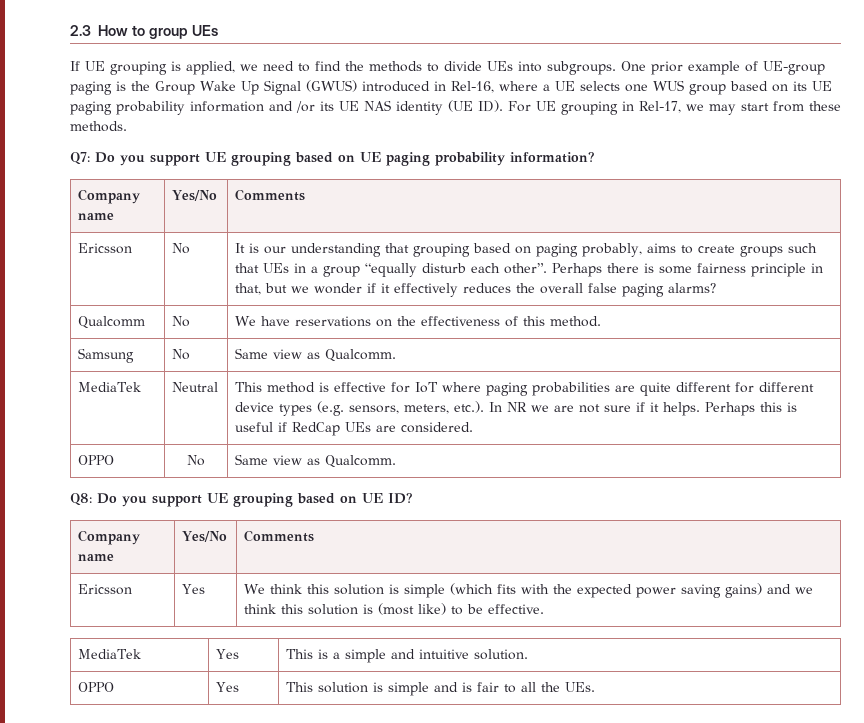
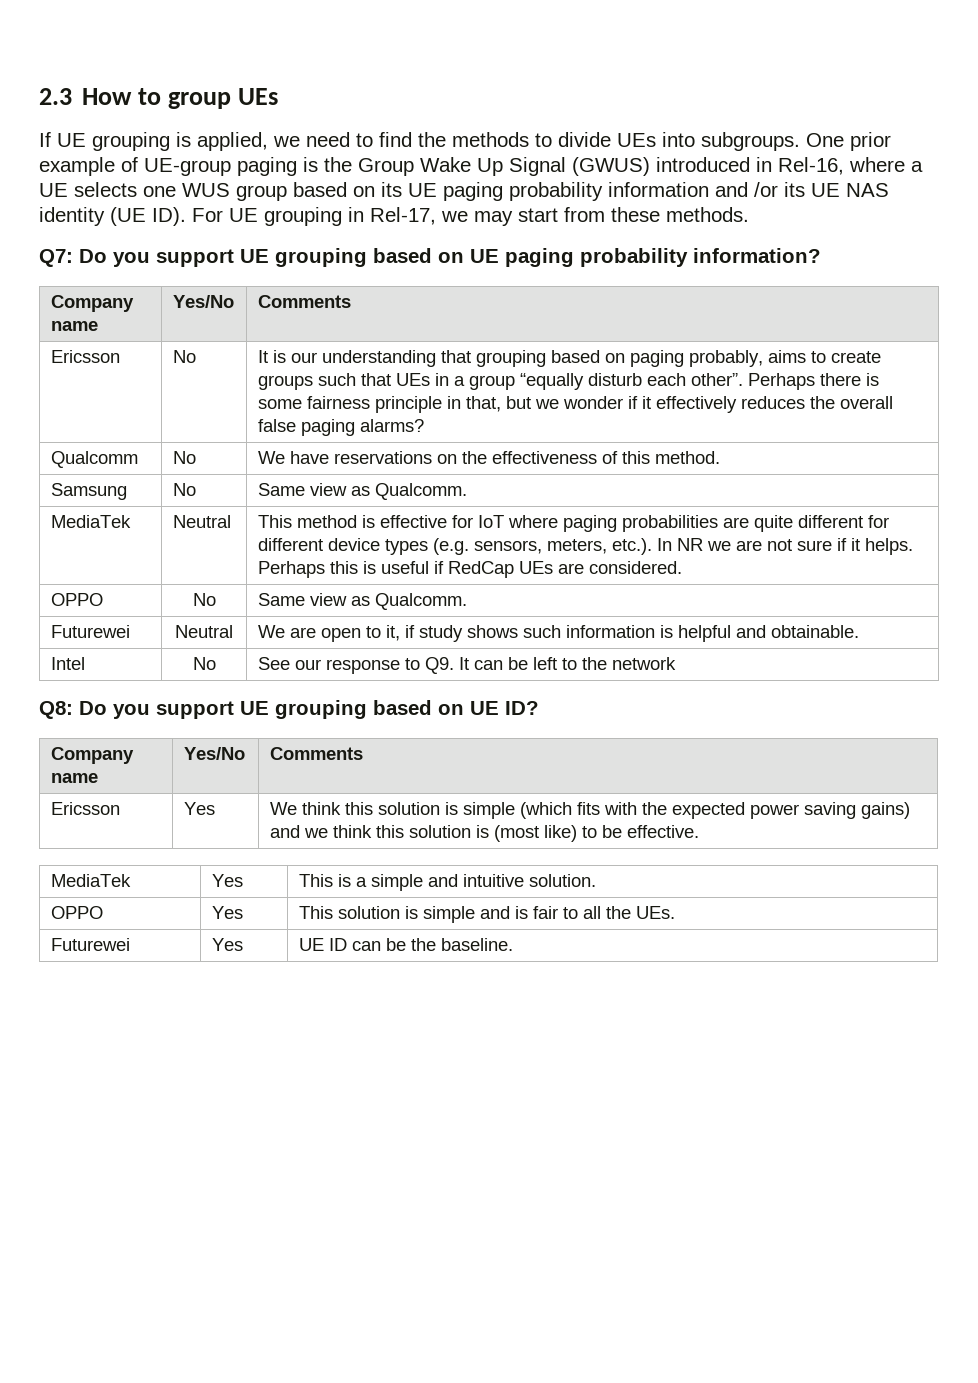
+ Futurewei | Neutral | We are open to it, if study shows such information is helpful and obtainable.
+ Intel | No | See our response to Q9. It can be left to the network
+ Futurewei | Yes | UE ID can be the baseline.

